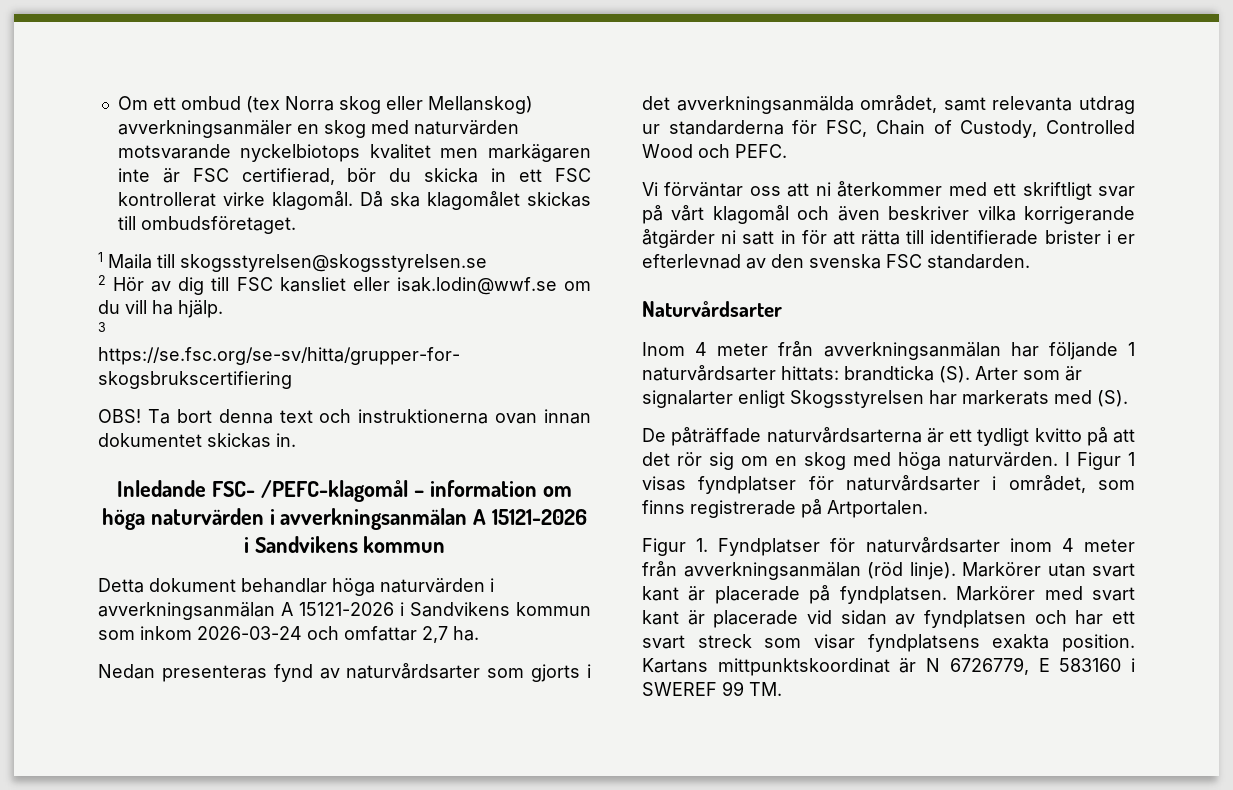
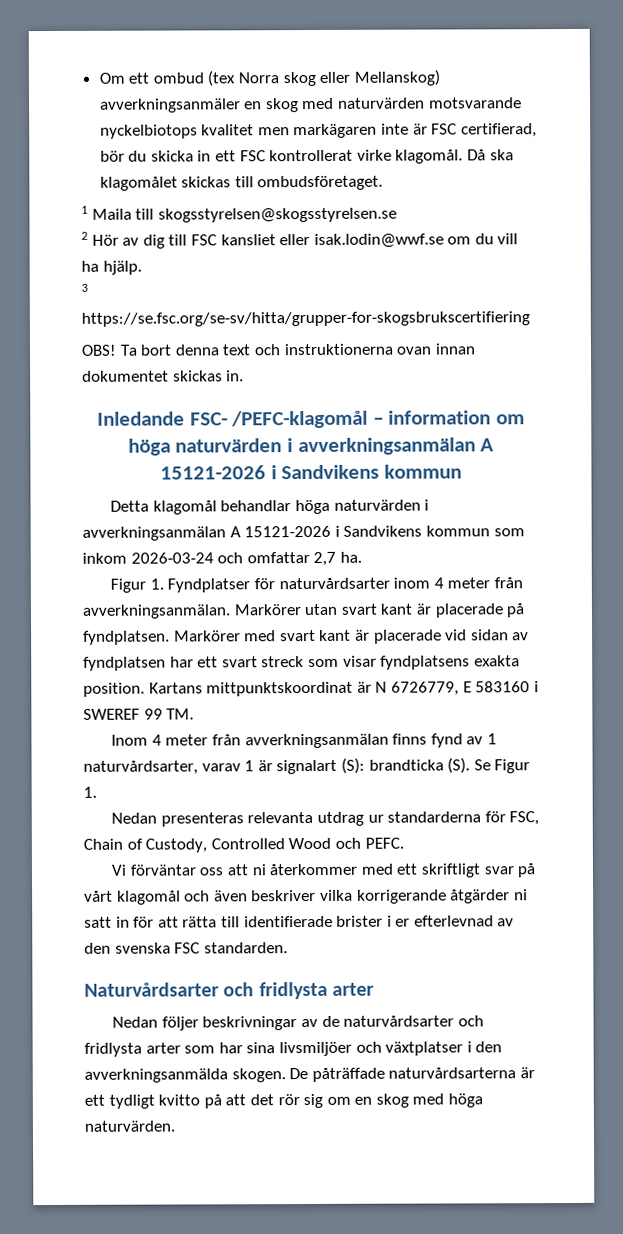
- Detta dokument behandlar höga naturvärden i avverkningsanmälan A 15121-2026 i Sandvikens kommun som inkom 2026-03-24 och omfattar 2,7 ha.
+ Detta klagomål behandlar höga naturvärden i avverkningsanmälan A 15121-2026 i Sandvikens kommun som inkom 2026-03-24 och omfattar 2,7 ha.
- Nedan presenteras fynd av naturvårdsarter som gjorts i det avverkningsanmälda området, samt relevanta utdrag ur standarderna för FSC, Chain of Custody, Controlled Wood och PEFC.
+ Figur 1. Fyndplatser för naturvårdsarter inom 4 meter från avverkningsanmälan. Markörer utan svart kant är placerade på fyndplatsen. Markörer med svart kant är placerade vid sidan av fyndplatsen har ett svart streck som visar fyndplatsens exakta position. Kartans mittpunktskoordinat är N 6726779, E 583160 i SWEREF 99 TM.
+ Inom 4 meter från avverkningsanmälan finns fynd av 1 naturvårdsarter, varav 1 är signalart (S): brandticka (S). Se Figur 1.
+ Nedan presenteras relevanta utdrag ur standarderna för FSC, Chain of Custody, Controlled Wood och PEFC.
- Naturvårdsarter
- Inom 4 meter från avverkningsanmälan har följande 1 naturvårdsarter hittats: brandticka (S). Arter som är signalarter enligt Skogsstyrelsen har markerats med (S).
- De påträffade naturvårdsarterna är ett tydligt kvitto på att det rör sig om en skog med höga naturvärden. I Figur 1 visas fyndplatser för naturvårdsarter i området, som finns registrerade på Artportalen.
- Figur 1. Fyndplatser för naturvårdsarter inom 4 meter från avverkningsanmälan (röd linje). Markörer utan svart kant är placerade på fyndplatsen. Markörer med svart kant är placerade vid sidan av fyndplatsen och har ett svart streck som visar fyndplatsens exakta position. Kartans mittpunktskoordinat är N 6726779, E 583160 i SWEREF 99 TM.
+ Naturvårdsarter och fridlysta arter
+ Nedan följer beskrivningar av de naturvårdsarter och fridlysta arter som har sina livsmiljöer och växtplatser i den avverkningsanmälda skogen. De påträffade naturvårdsarterna är ett tydligt kvitto på att det rör sig om en skog med höga naturvärden.

